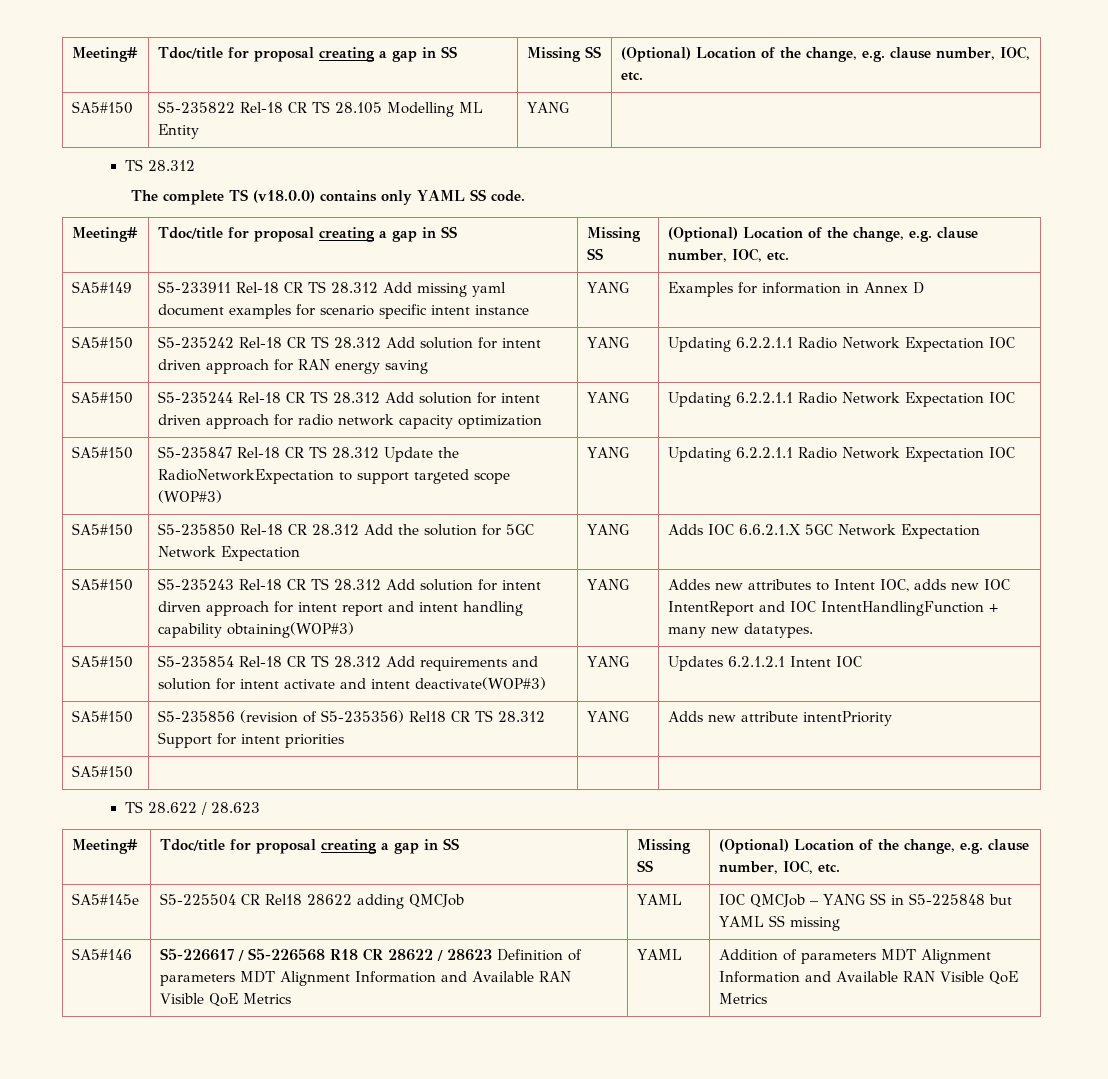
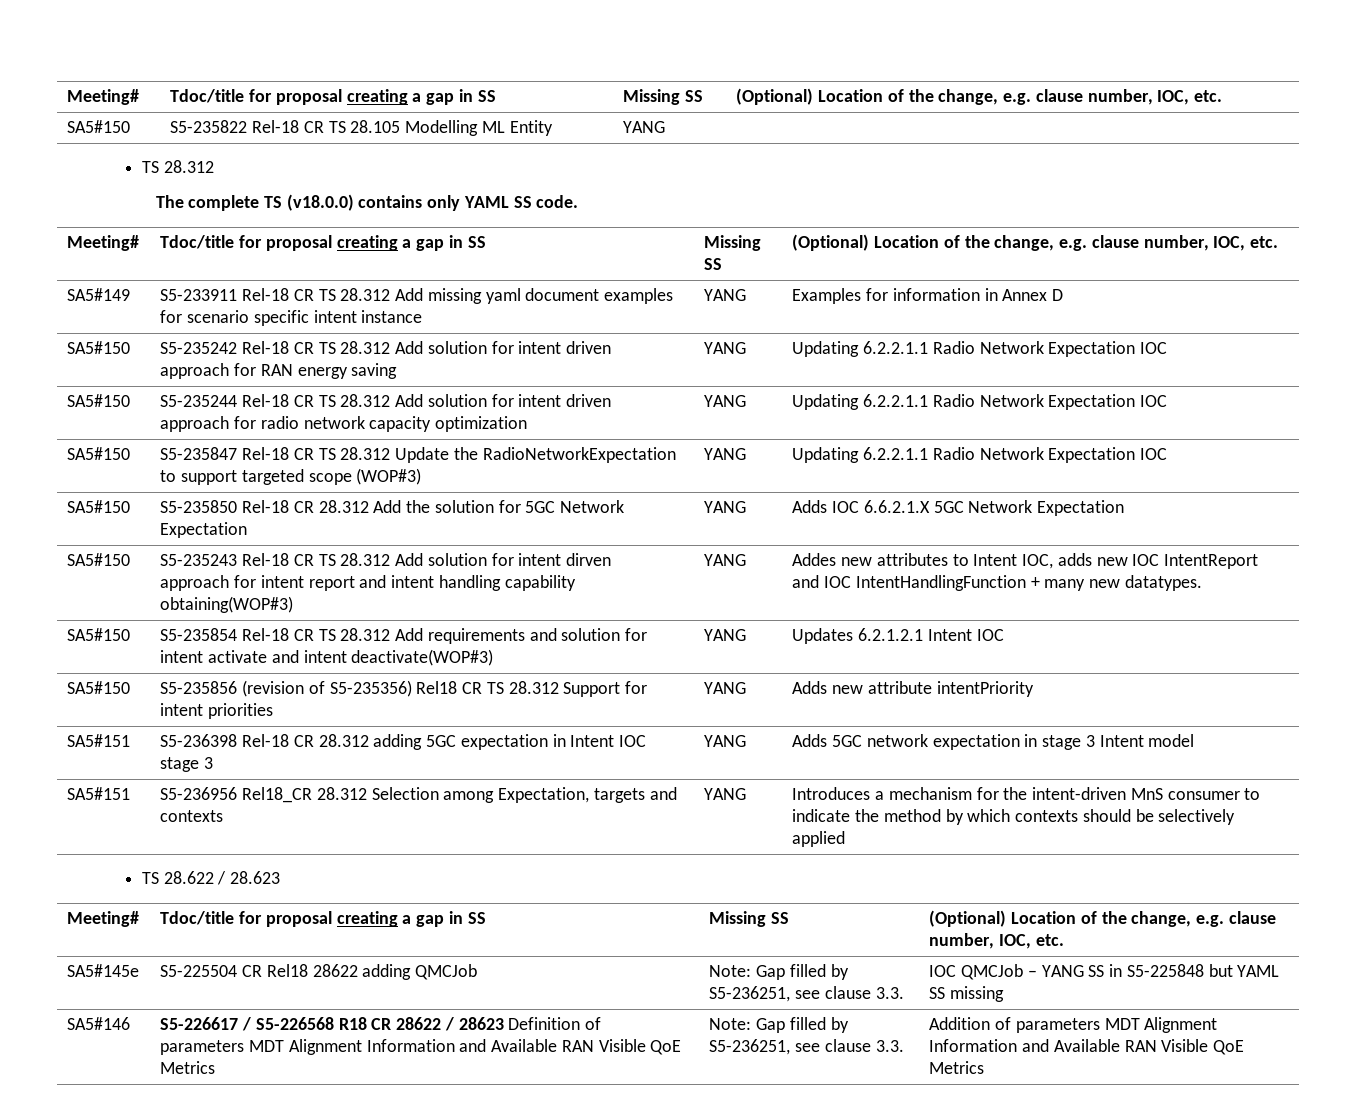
- SA5#150 | | |
+ SA5#151 | S5-236398 Rel-18 CR 28.312 adding 5GC expectation in Intent IOC stage 3 | YANG | Adds 5GC network expectation in stage 3 Intent model
+ SA5#151 | S5-236956 Rel18_CR 28.312 Selection among Expectation, targets and contexts | YANG | Introduces a mechanism for the intent-driven MnS consumer to indicate the method by which contexts should be selectively applied
- SA5#145e | S5-225504 CR Rel18 28622 adding QMCJob | YAML | IOC QMCJob – YANG SS in S5-225848 but YAML SS missing
+ SA5#145e | S5-225504 CR Rel18 28622 adding QMCJob | Note: Gap filled by S5-236251, see clause 3.3. | IOC QMCJob – YANG SS in S5-225848 but YAML SS missing
- S5-226617 / S5-226568 R18 CR 28622 / 28623 Definition of parameters MDT Alignment Information and Available RAN Visible QoE Metrics | YAML
+ S5-226617 / S5-226568 R18 CR 28622 / 28623 Definition of parameters MDT Alignment Information and Available RAN Visible QoE Metrics | Note: Gap filled by S5-236251, see clause 3.3.

